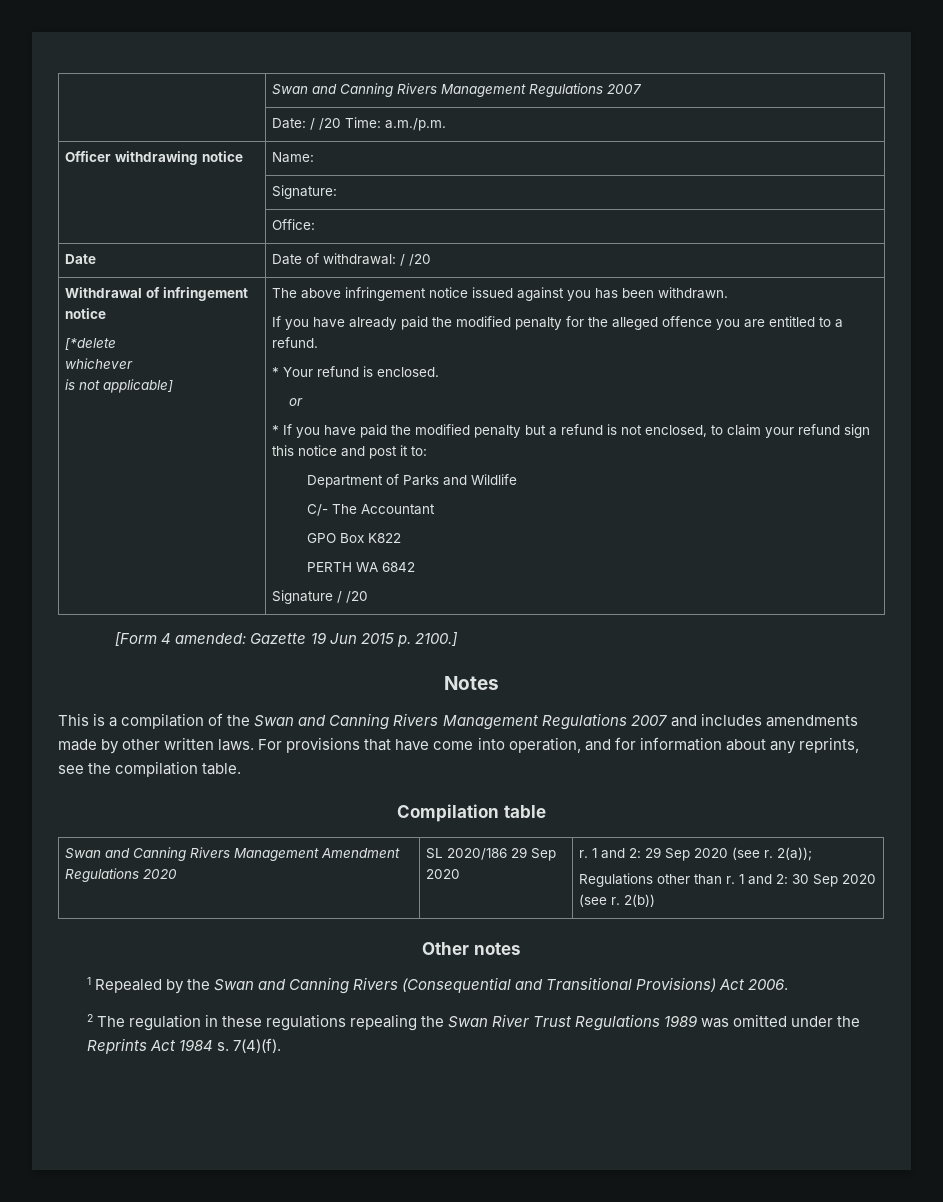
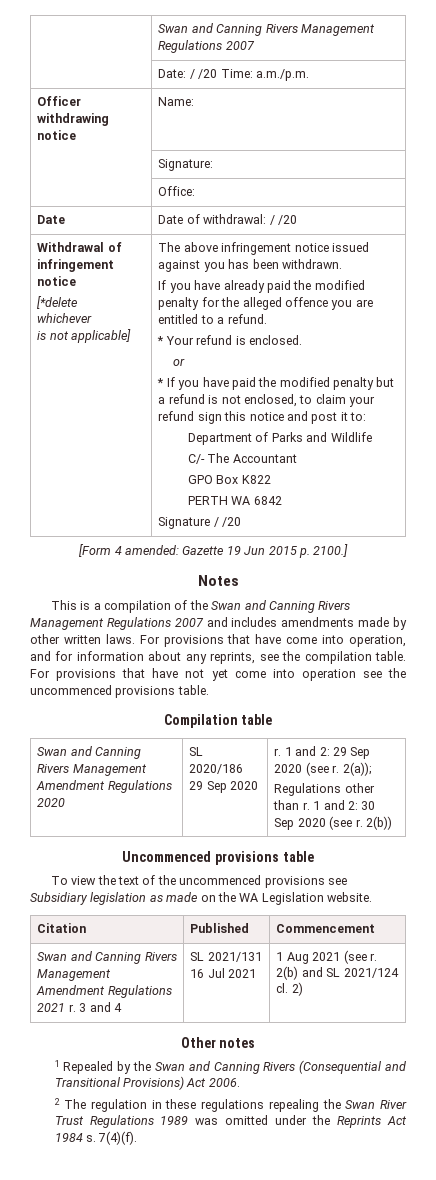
+ For provisions that have not yet come into operation see the uncommenced provisions table.
+ Uncommenced provisions table
+ To view the text of the uncommenced provisions see Subsidiary legislation as made on the WA Legislation website.
+ Citation | Published | Commencement
+ Swan and Canning Rivers Management Amendment Regulations 2021 r. 3 and 4 | SL 2021/131 16 Jul 2021 | 1 Aug 2021 (see r. 2(b) and SL 2021/124 cl. 2)

